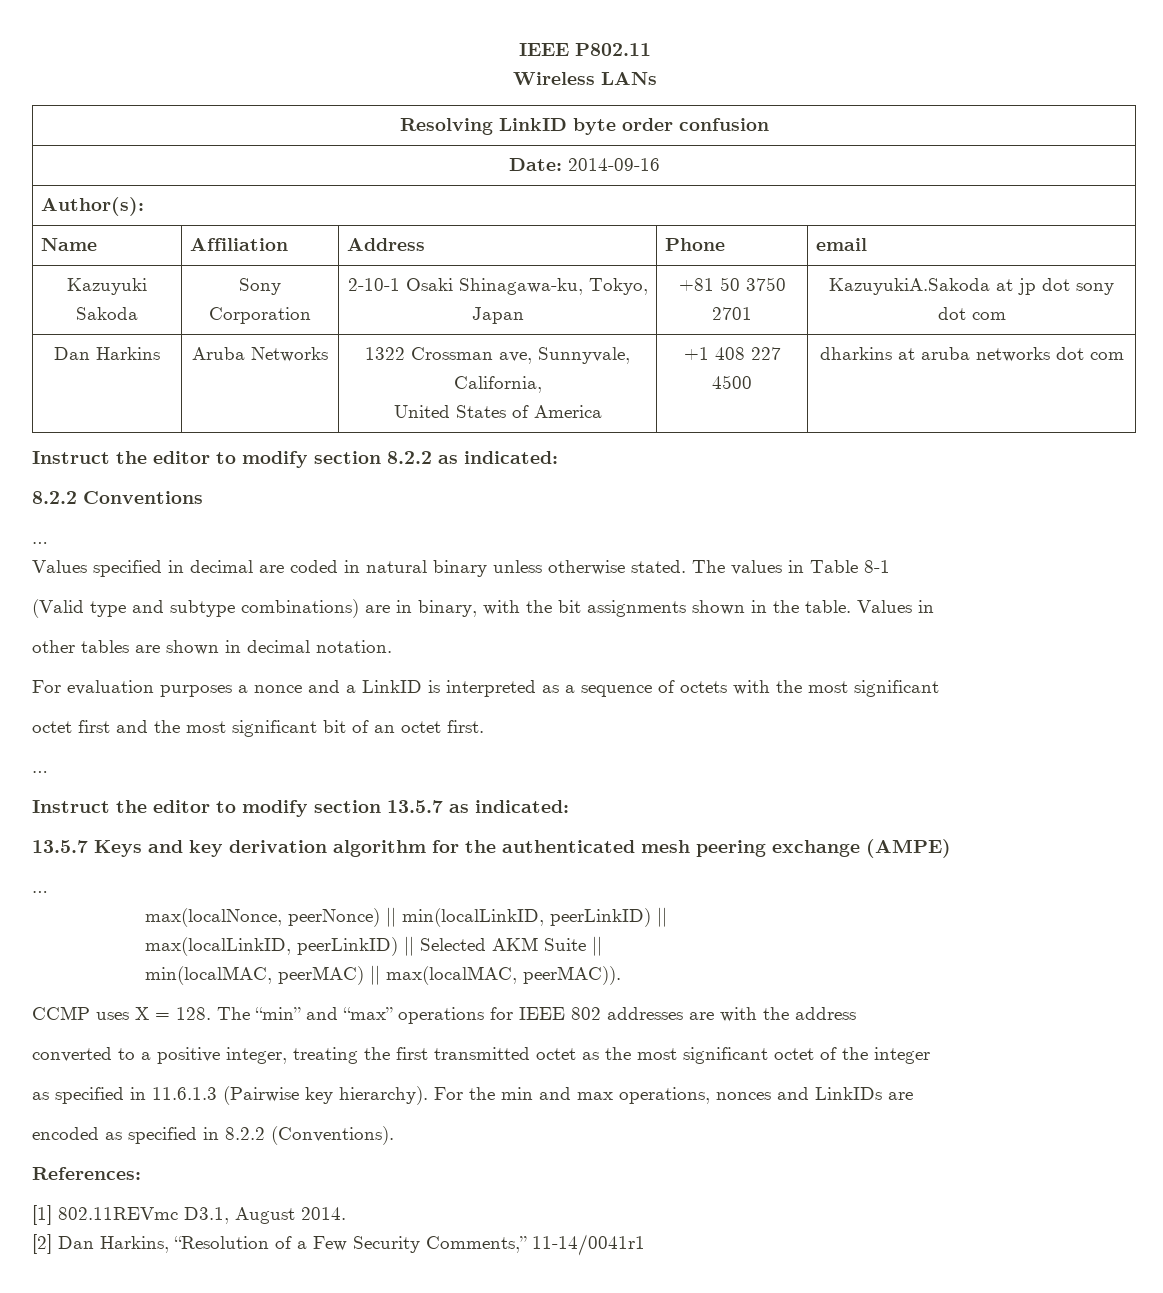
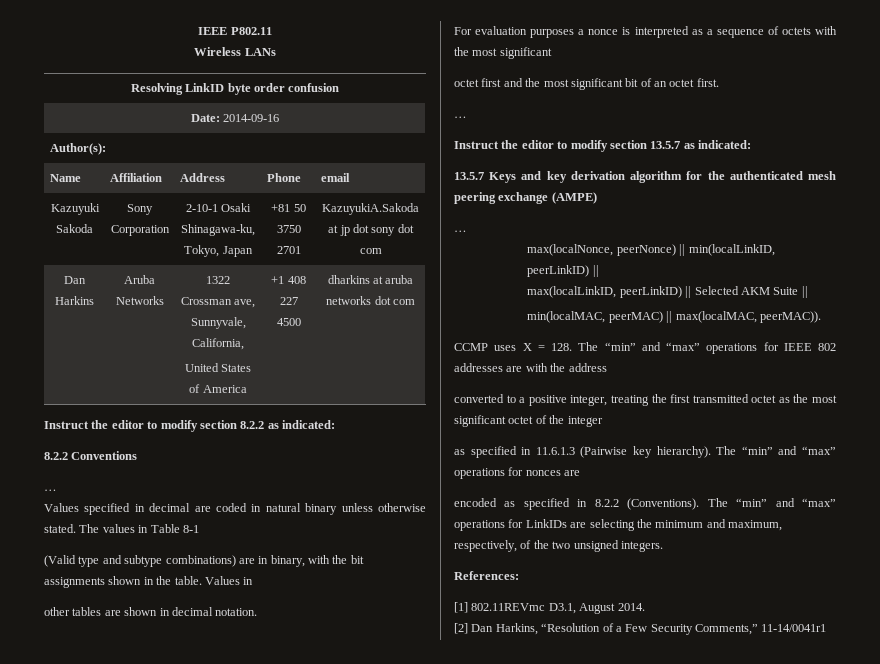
- For evaluation purposes a nonce and a LinkID is interpreted as a sequence of octets with the most significant
+ For evaluation purposes a nonce is interpreted as a sequence of octets with the most significant
- For the min and max operations, nonces and LinkIDs are
+ The “min” and “max” operations for nonces are
+ The “min” and “max” operations for LinkIDs are selecting the minimum and maximum, respectively, of the two unsigned integers.

